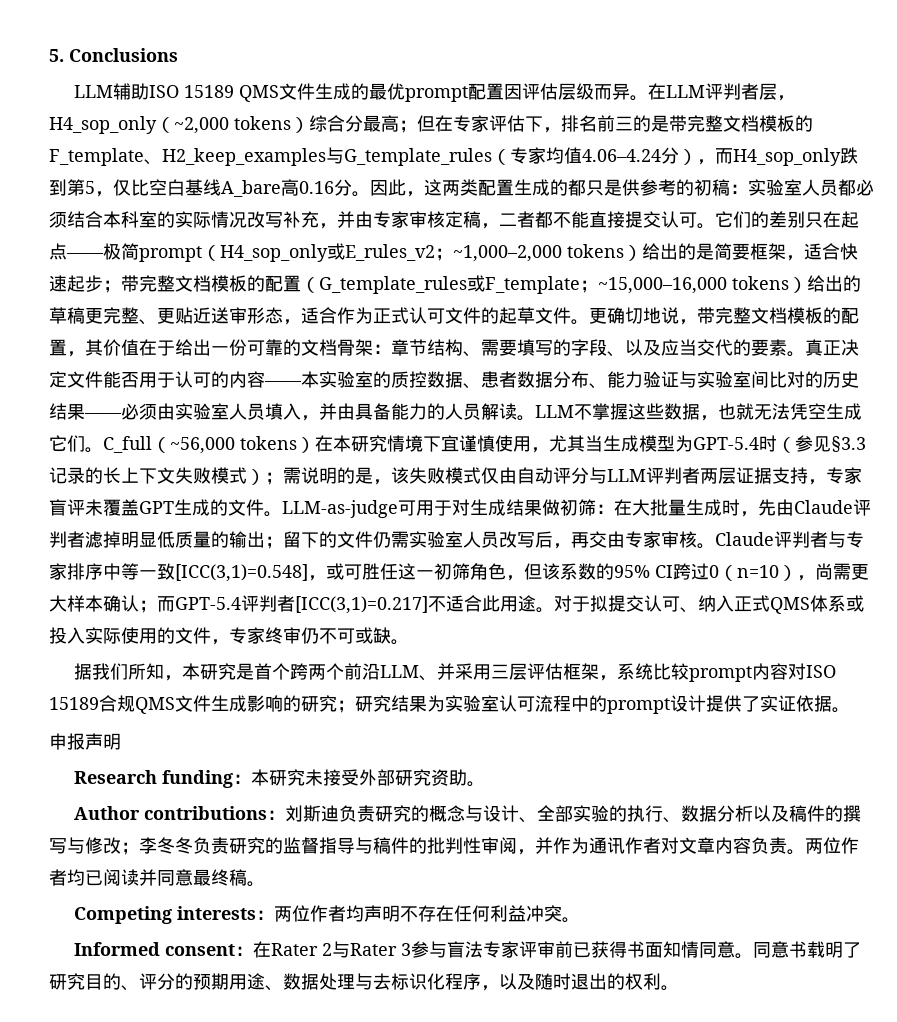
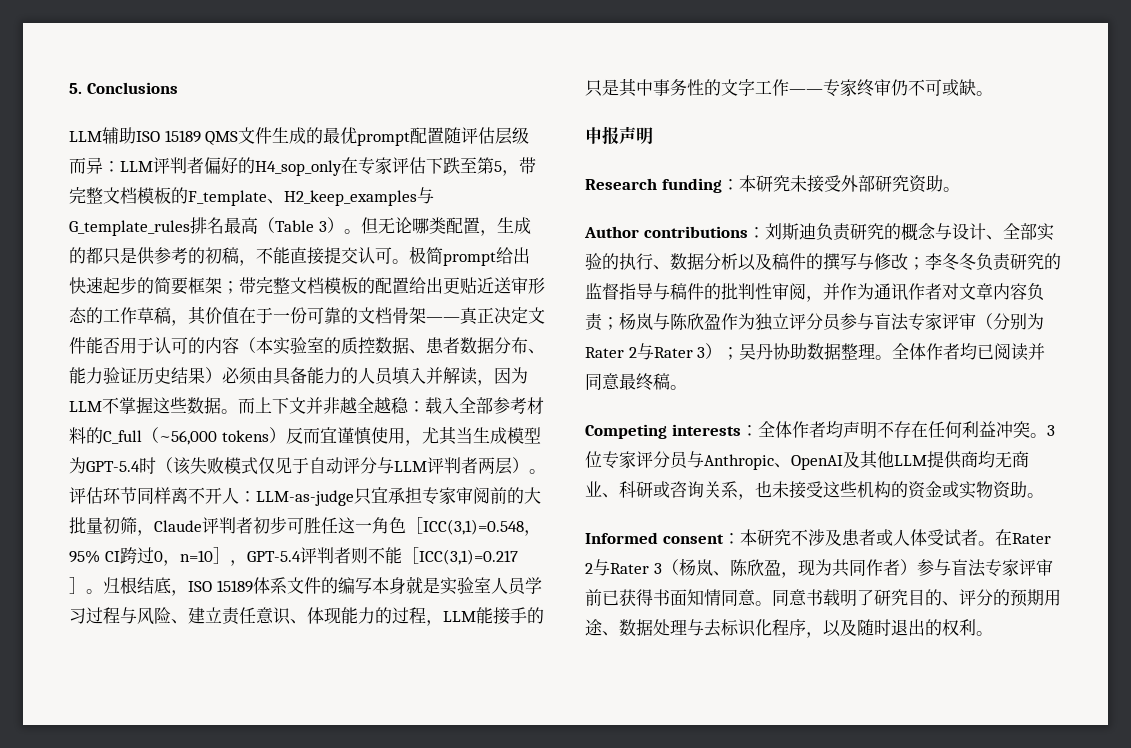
- LLM辅助ISO 15189 QMS文件生成的最优prompt配置因评估层级而异。在LLM评判者层，H4_sop_only（~2,000 tokens）综合分最高；但在专家评估下，排名前三的是带完整文档模板的F_template、H2_keep_examples与G_template_rules（专家均值4.06–4.24分），而H4_sop_only跌到第5，仅比空白基线A_bare高0.16分。因此，这两类配置生成的都只是供参考的初稿：实验室人员都必须结合本科室的实际情况改写补充，并由专家审核定稿，二者都不能直接提交认可。
+ LLM辅助ISO 15189 QMS文件生成的最优prompt配置随评估层级而异：LLM评判者偏好的H4_sop_only在专家评估下跌至第5，带完整文档模板的F_template、H2_keep_examples与G_template_rules排名最高（Table 3）。但无论哪类配置，生成的都只是供参考的初稿，不能直接提交认可。
- 它们的差别只在起点——极简prompt（H4_sop_only或E_rules_v2；~1,000–2,000 tokens）给出的是简要框架，适合快速起步；
+ 极简prompt给出快速起步的简要框架；
- 带完整文档模板的配置（G_template_rules或F_template；~15,000–16,000 tokens）给出的草稿更完整、更贴近送审形态，适合作为正式认可文件的起草文件。更确切地说，带完整文档模板的配置，其价值在于给出一份可靠的文档骨架：章节结构、需要填写的字段、以及应当交代的要素。真正决定文件能否用于认可的内容——本实验室的质控数据、患者数据分布、能力验证与实验室间比对的历史结果——必须由实验室人员填入，并由具备能力的人员解读。LLM不掌握这些数据，也就无法凭空生成它们。C_full（~56,000 tokens）在本研究情境下宜谨慎使用，尤其当生成模型为GPT-5.4时（参见§3.3记录的长上下文失败模式）；需说明的是，该失败模式仅由自动评分与LLM评判者两层证据支持，专家盲评未覆盖GPT生成的文件。LLM-as-judge可用于对生成结果做初筛：在大批量生成时，先由Claude评判者滤掉明显低质量的输出；留下的文件仍需实验室人员改写后，再交由专家审核。Claude评判者与专家排序中等一致[ICC(3,1)=0.548]，或可胜任这一初筛角色，但该系数的95% CI跨过0（n=10），尚需更大样本确认；而GPT-5.4评判者[ICC(3,1)=0.217]不适合此用途。对于拟提交认可、纳入正式QMS体系或投入实际使用的文件，专家终审仍不可或缺。
+ 带完整文档模板的配置给出更贴近送审形态的工作草稿，其价值在于一份可靠的文档骨架——真正决定文件能否用于认可的内容（本实验室的质控数据、患者数据分布、能力验证历史结果）必须由具备能力的人员填入并解读，因为LLM不掌握这些数据。而上下文并非越全越稳：载入全部参考材料的C_full（~56,000 tokens）反而宜谨慎使用，尤其当生成模型为GPT-5.4时（该失败模式仅见于自动评分与LLM评判者两层）。评估环节同样离不开人：LLM-as-judge只宜承担专家审阅前的大批量初筛，Claude评判者初步可胜任这一角色［ICC(3,1)=0.548，95% CI跨过0，n=10］，GPT-5.4评判者则不能［ICC(3,1)=0.217］。归根结底，ISO 15189体系文件的编写本身就是实验室人员学习过程与风险、建立责任意识、体现能力的过程，LLM能接手的只是其中事务性的文字工作——专家终审仍不可或缺。
- 据我们所知，本研究是首个跨两个前沿LLM、并采用三层评估框架，系统比较prompt内容对ISO 15189合规QMS文件生成影响的研究；研究结果为实验室认可流程中的prompt设计提供了实证依据。
- Author contributions：刘斯迪负责研究的概念与设计、全部实验的执行、数据分析以及稿件的撰写与修改；李冬冬负责研究的监督指导与稿件的批判性审阅，并作为通讯作者对文章内容负责。两位作者均已阅读并同意最终稿。
+ Author contributions：刘斯迪负责研究的概念与设计、全部实验的执行、数据分析以及稿件的撰写与修改；李冬冬负责研究的监督指导与稿件的批判性审阅，并作为通讯作者对文章内容负责；杨岚与陈欣盈作为独立评分员参与盲法专家评审（分别为Rater 2与Rater 3）；吴丹协助数据整理。全体作者均已阅读并同意最终稿。
- Competing interests：两位作者均声明不存在任何利益冲突。
- Informed consent：在Rater 2与Rater 3参与盲法专家评审前已获得书面知情同意。
+ Competing interests：全体作者均声明不存在任何利益冲突。3位专家评分员与Anthropic、OpenAI及其他LLM提供商均无商业、科研或咨询关系，也未接受这些机构的资金或实物资助。
+ Informed consent：本研究不涉及患者或人体受试者。在Rater 2与Rater 3（杨岚、陈欣盈，现为共同作者）参与盲法专家评审前已获得书面知情同意。

